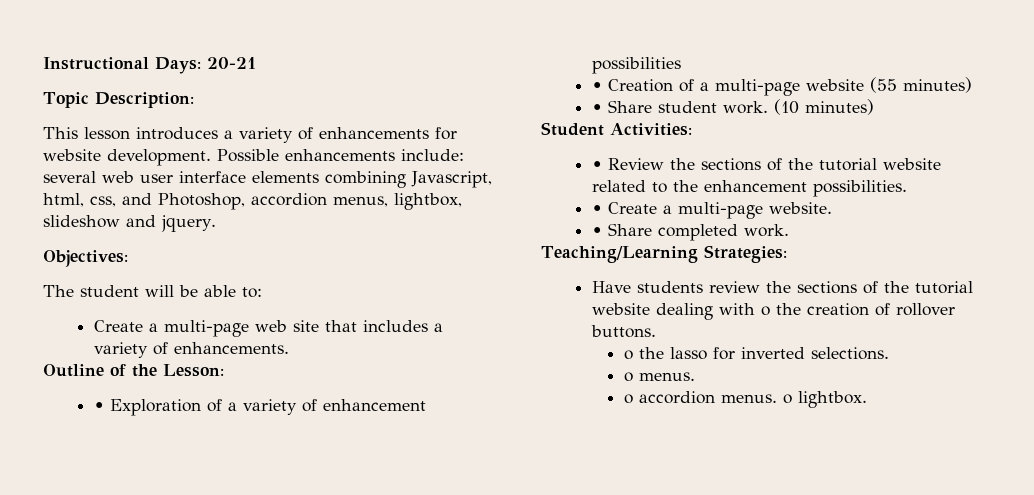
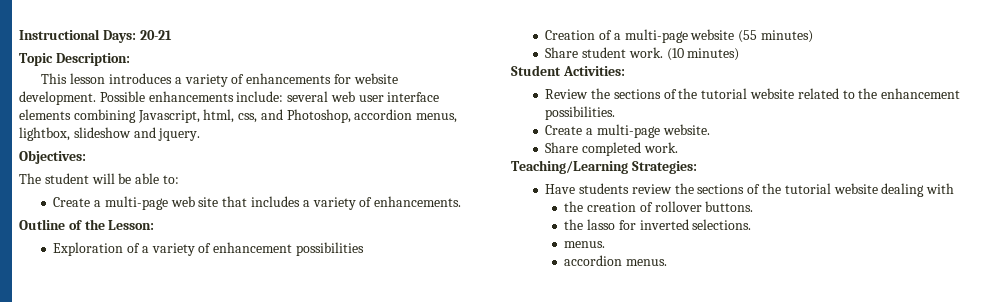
- • Exploration of a variety of enhancement possibilities
+ Exploration of a variety of enhancement possibilities
- • Creation of a multi-page website (55 minutes)
+ Creation of a multi-page website (55 minutes)
- • Share student work.
+ Share student work.
- • Review the sections of the tutorial website related to the enhancement possibilities.
+ Review the sections of the tutorial website related to the enhancement possibilities.
- • Create a multi-page website.
+ Create a multi-page website.
- • Share completed work.
+ Share completed work.
- Have students review the sections of the tutorial website dealing with o the creation of rollover buttons.
+ Have students review the sections of the tutorial website dealing with
+ the creation of rollover buttons.
- o the lasso for inverted selections.
- o menus.
+ the lasso for inverted selections.
+ menus.
- o accordion menus. o lightbox.
+ accordion menus.

